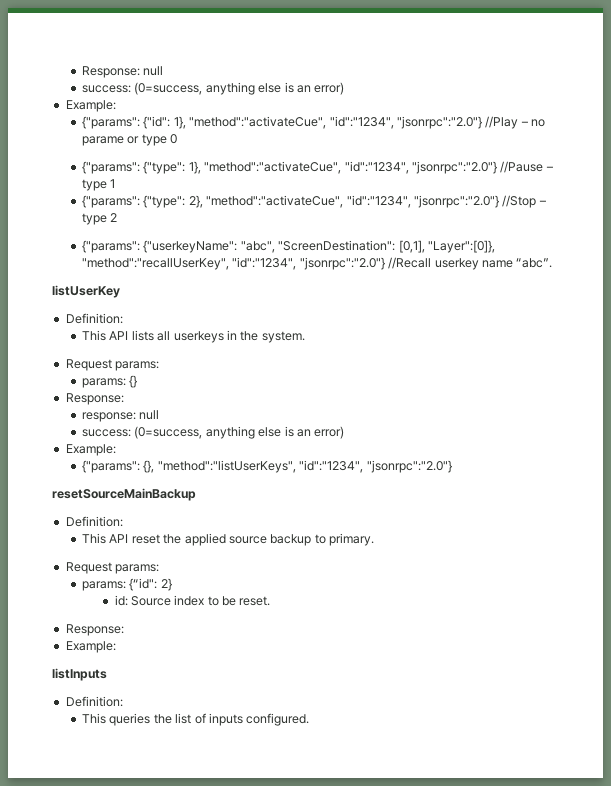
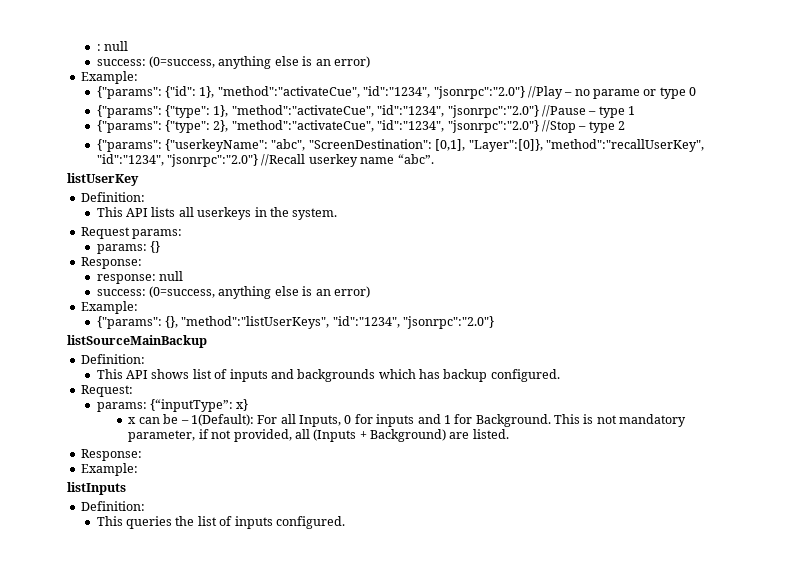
- Response: null
+ : null
- resetSourceMainBackup
+ listSourceMainBackup
  Definition:
- This API reset the applied source backup to primary.
- Request params:
- params: {“id": 2}
- id: Source index to be reset.
+ This API shows list of inputs and backgrounds which has backup configured.
+ Request:
+ params: {“inputType”: x}
+ x can be – 1(Default): For all Inputs, 0 for inputs and 1 for Background. This is not mandatory parameter, if not provided, all (Inputs + Background) are listed.

